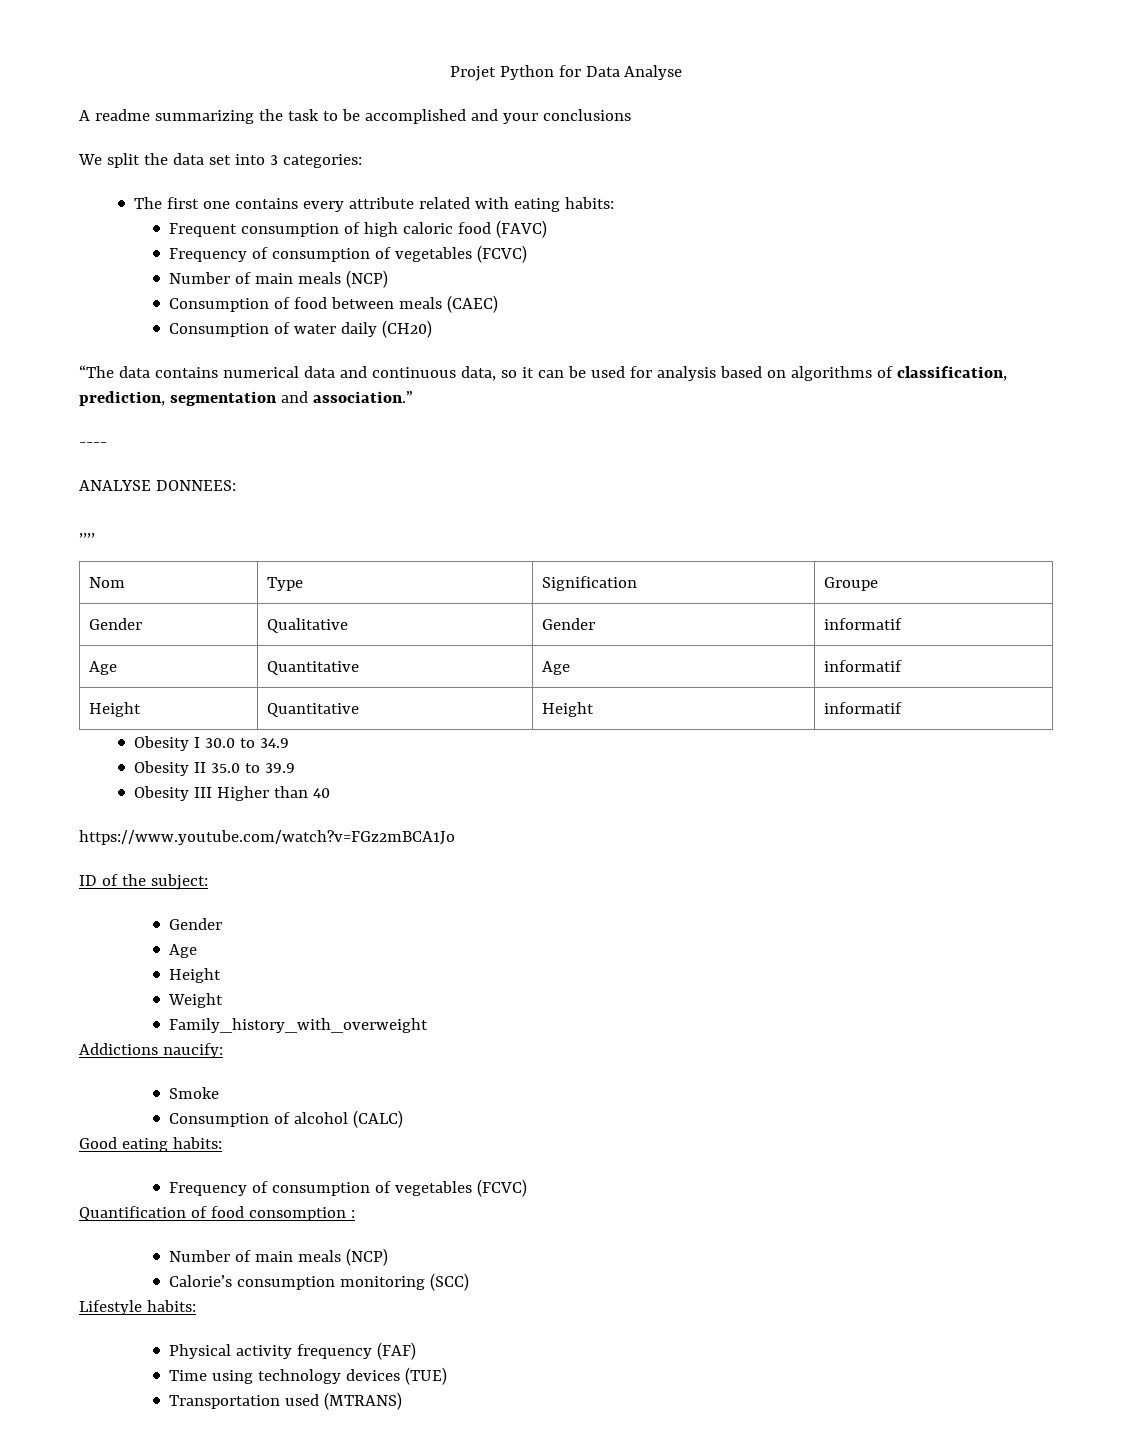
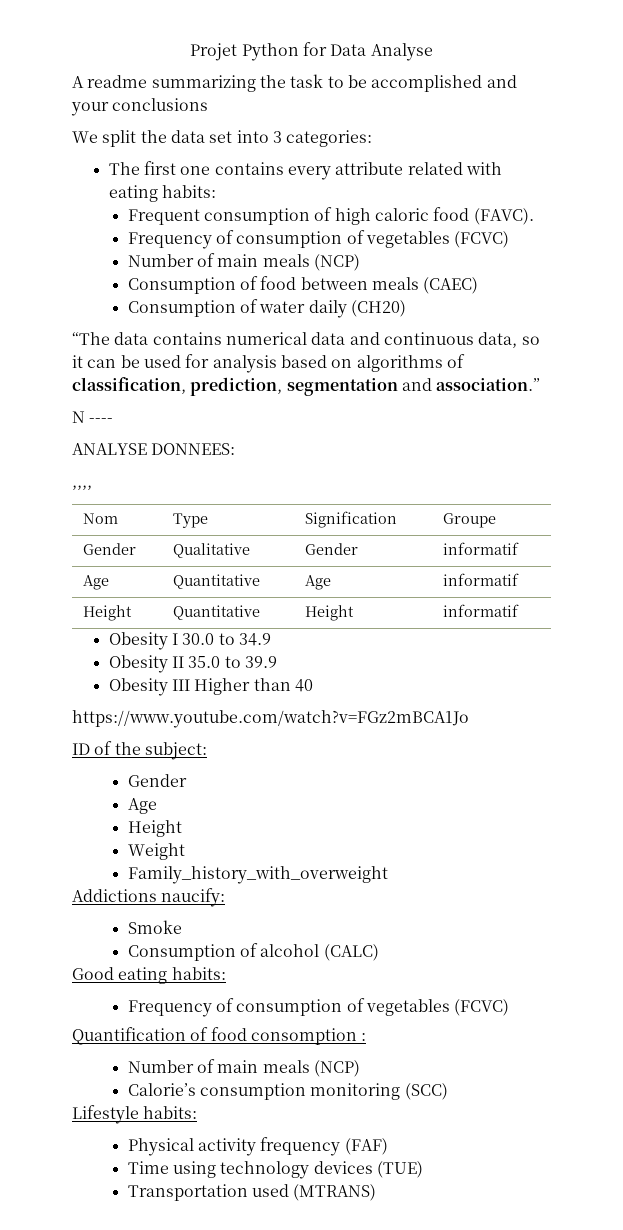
- Frequent consumption of high caloric food (FAVC)
+ Frequent consumption of high caloric food (FAVC).
- ----
+ N ----

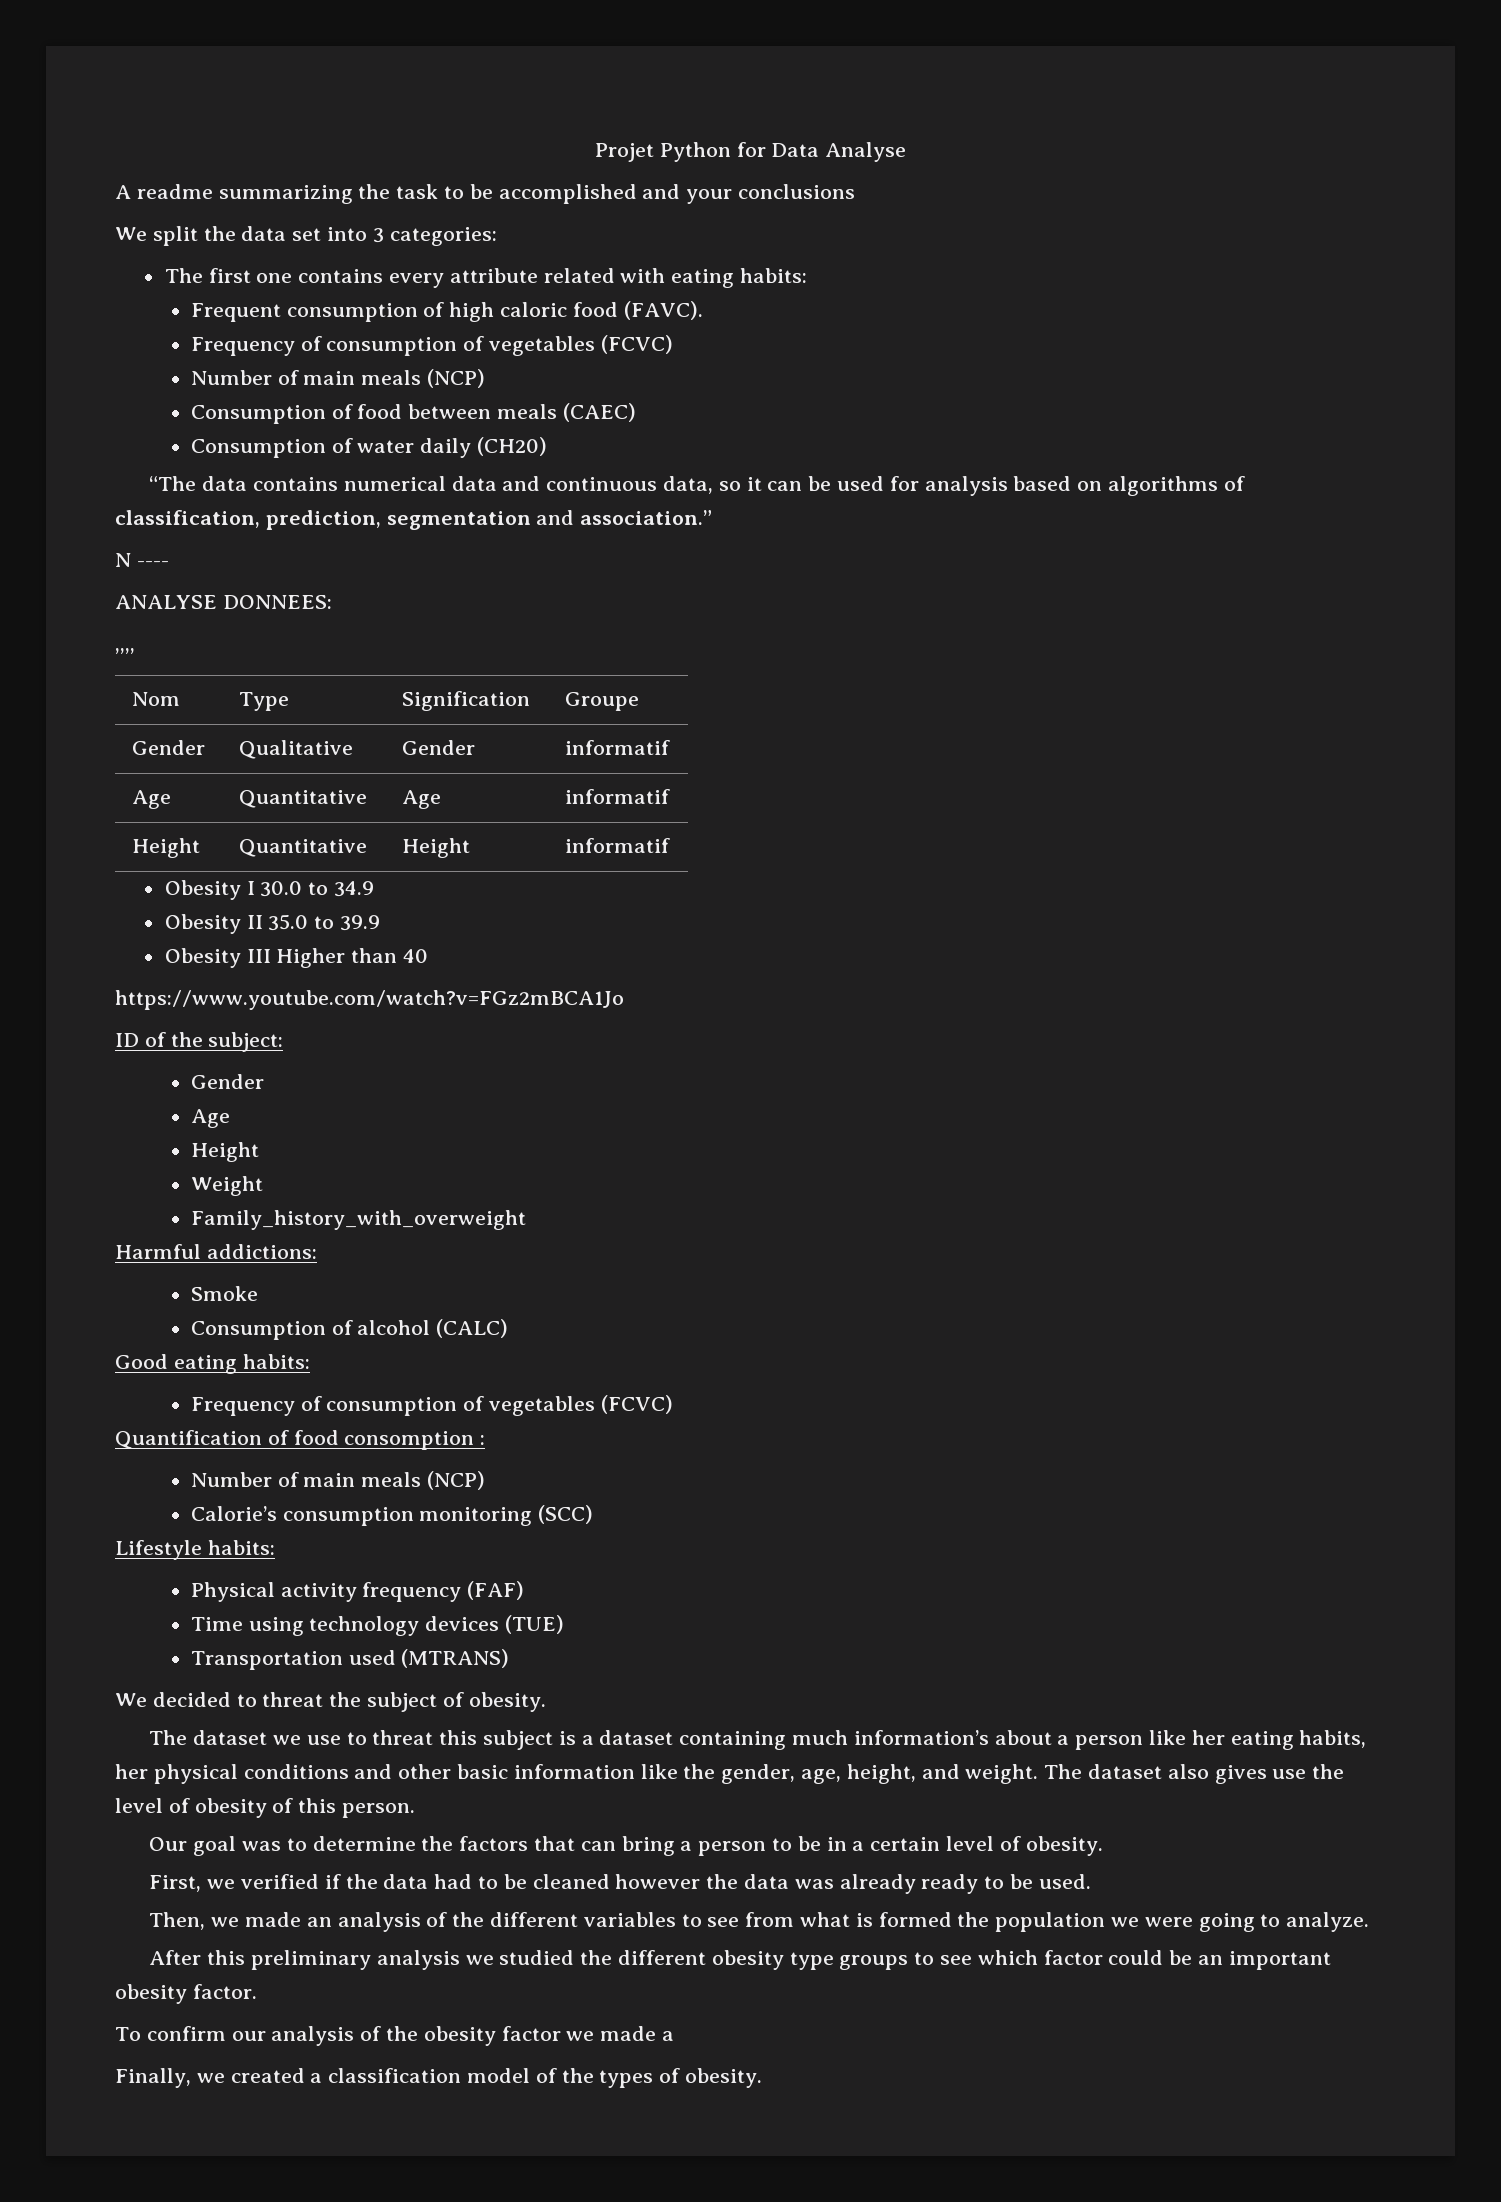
- Addictions naucify:
+ Harmful addictions:
+ We decided to threat the subject of obesity.
+ The dataset we use to threat this subject is a dataset containing much information’s about a person like her eating habits, her physical conditions and other basic information like the gender, age, height, and weight. The dataset also gives use the level of obesity of this person.
+ Our goal was to determine the factors that can bring a person to be in a certain level of obesity.
+ First, we verified if the data had to be cleaned however the data was already ready to be used.
+ Then, we made an analysis of the different variables to see from what is formed the population we were going to analyze.
+ After this preliminary analysis we studied the different obesity type groups to see which factor could be an important obesity factor.
+ To confirm our analysis of the obesity factor we made a
+ Finally, we created a classification model of the types of obesity.

